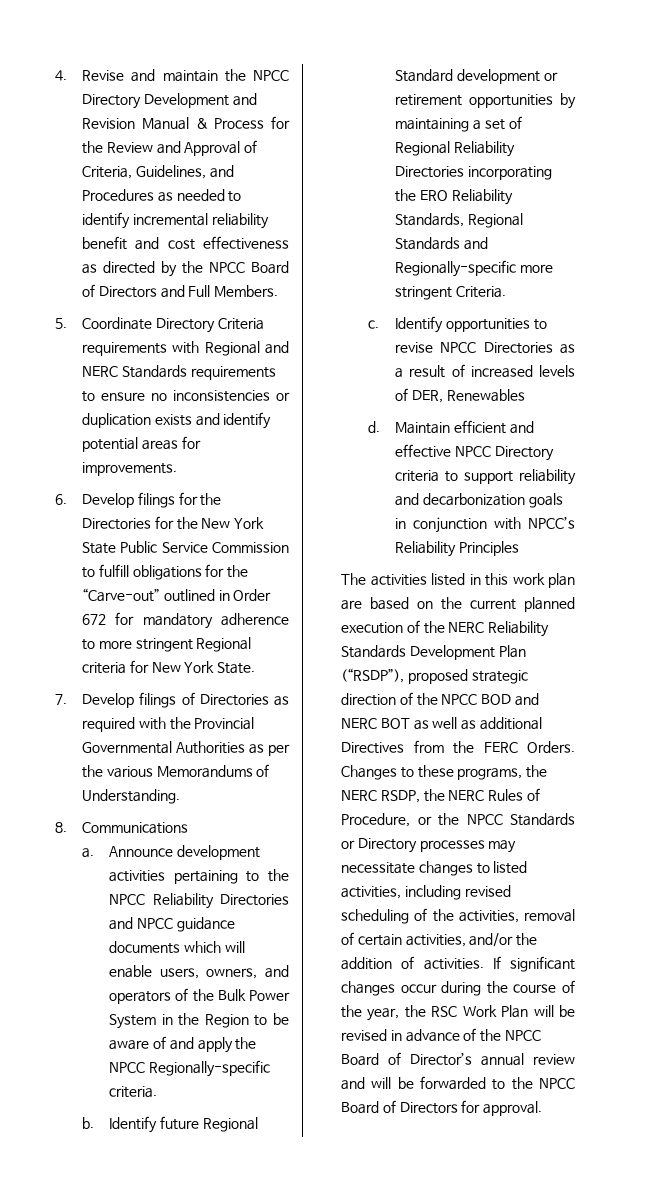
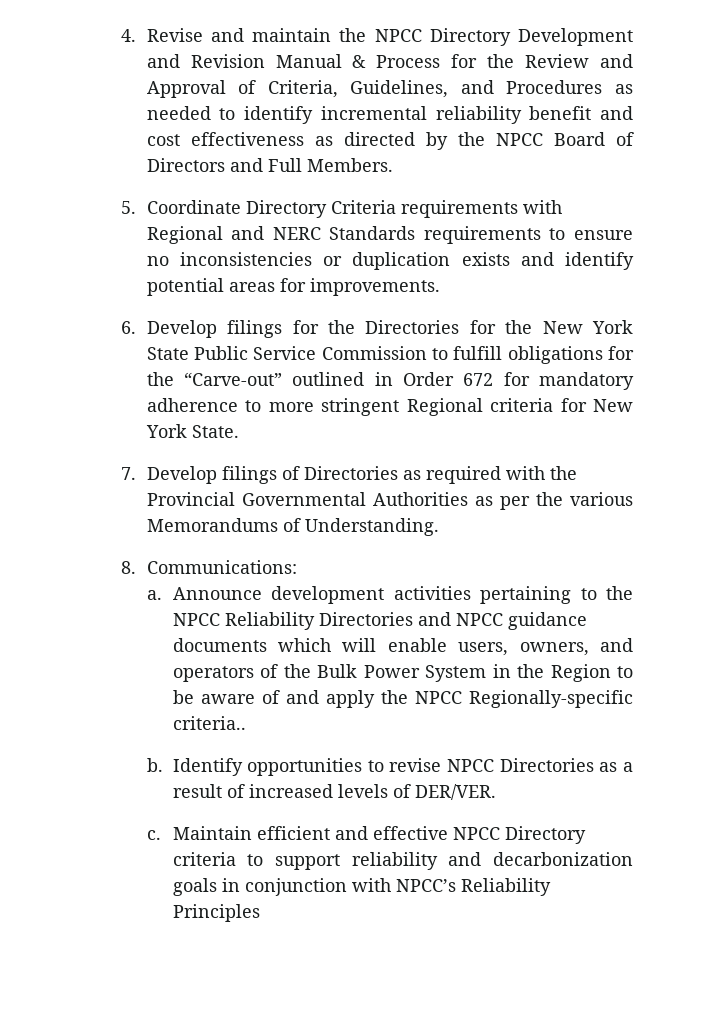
- 8. Communications
+ 8. Communications:
- Announce development activities pertaining to the NPCC Reliability Directories and NPCC guidance documents which will enable users, owners, and operators of the Bulk Power System in the Region to be aware of and apply the NPCC Regionally-specific criteria.
- b. Identify future Regional Standard development or retirement opportunities by maintaining a set of Regional Reliability Directories incorporating the ERO Reliability Standards, Regional Standards and Regionally-specific more stringent Criteria.
- c.
+ Announce development activities pertaining to the NPCC Reliability Directories and NPCC guidance documents which will enable users, owners, and operators of the Bulk Power System in the Region to be aware of and apply the NPCC Regionally-specific criteria..
+ b.
- Identify opportunities to revise NPCC Directories as a result of increased levels of DER, Renewables
- d.
+ Identify opportunities to revise NPCC Directories as a result of increased levels of DER/VER.
+ c.
- The activities listed in this work plan are based on the current planned execution of the NERC Reliability Standards Development Plan (“RSDP”), proposed strategic direction of the NPCC BOD and NERC BOT as well as additional Directives from the FERC Orders. Changes to these programs, the NERC RSDP, the NERC Rules of Procedure, or the NPCC Standards or Directory processes may necessitate changes to listed activities, including revised scheduling of the activities, removal of certain activities, and/or the addition of activities. If significant changes occur during the course of the year, the RSC Work Plan will be revised in advance of the NPCC Board of Director’s annual review and will be forwarded to the NPCC Board of Directors for approval.

